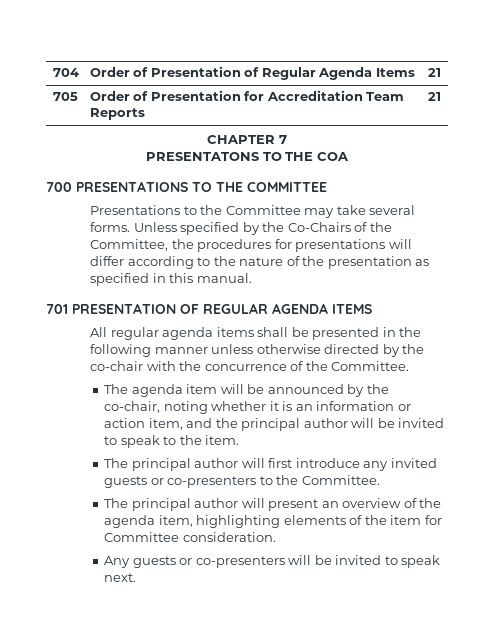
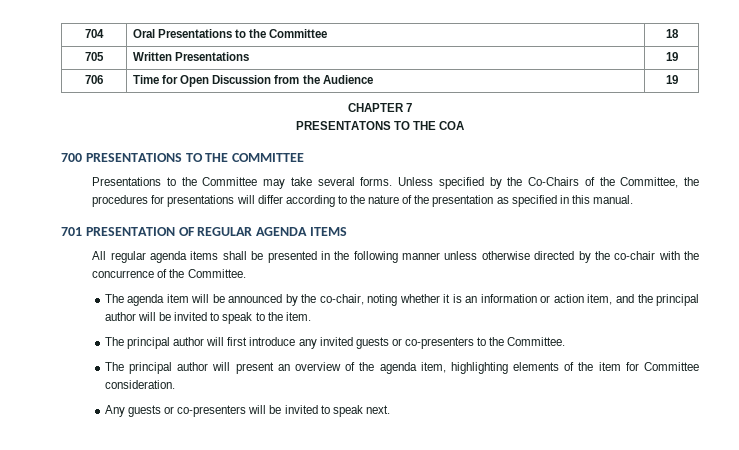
- 704 | Order of Presentation of Regular Agenda Items | 21
- 705 | Order of Presentation for Accreditation Team Reports | 21
+ 704 | Oral Presentations to the Committee | 18
+ 705 | Written Presentations | 19
+ 706 | Time for Open Discussion from the Audience | 19

